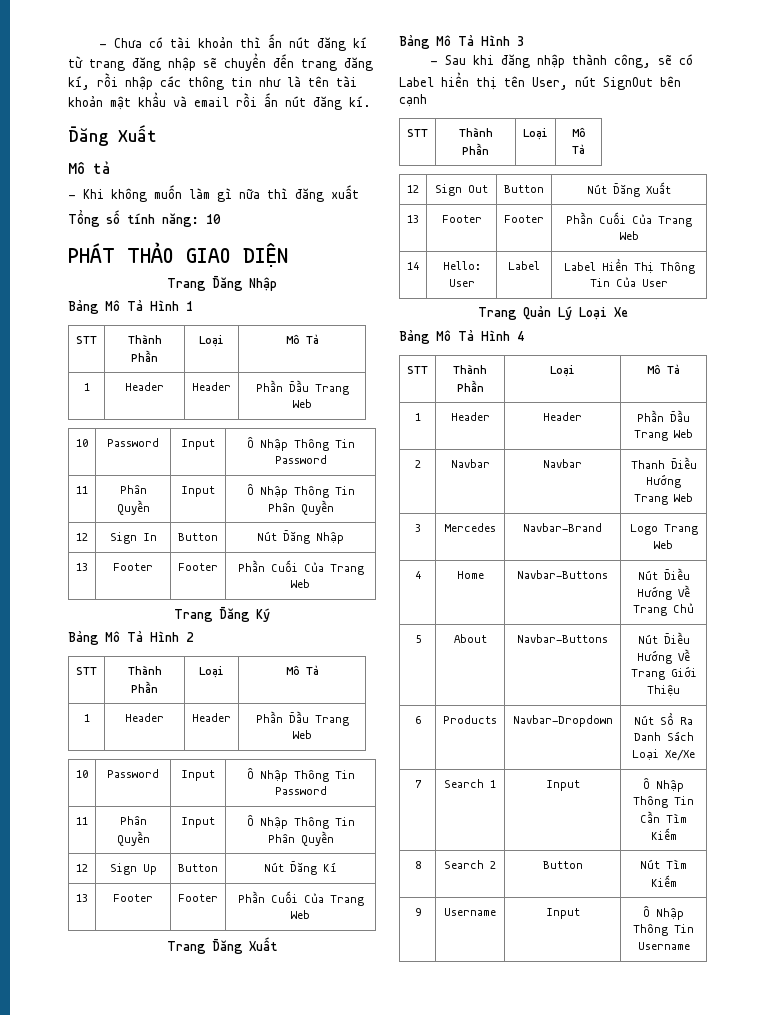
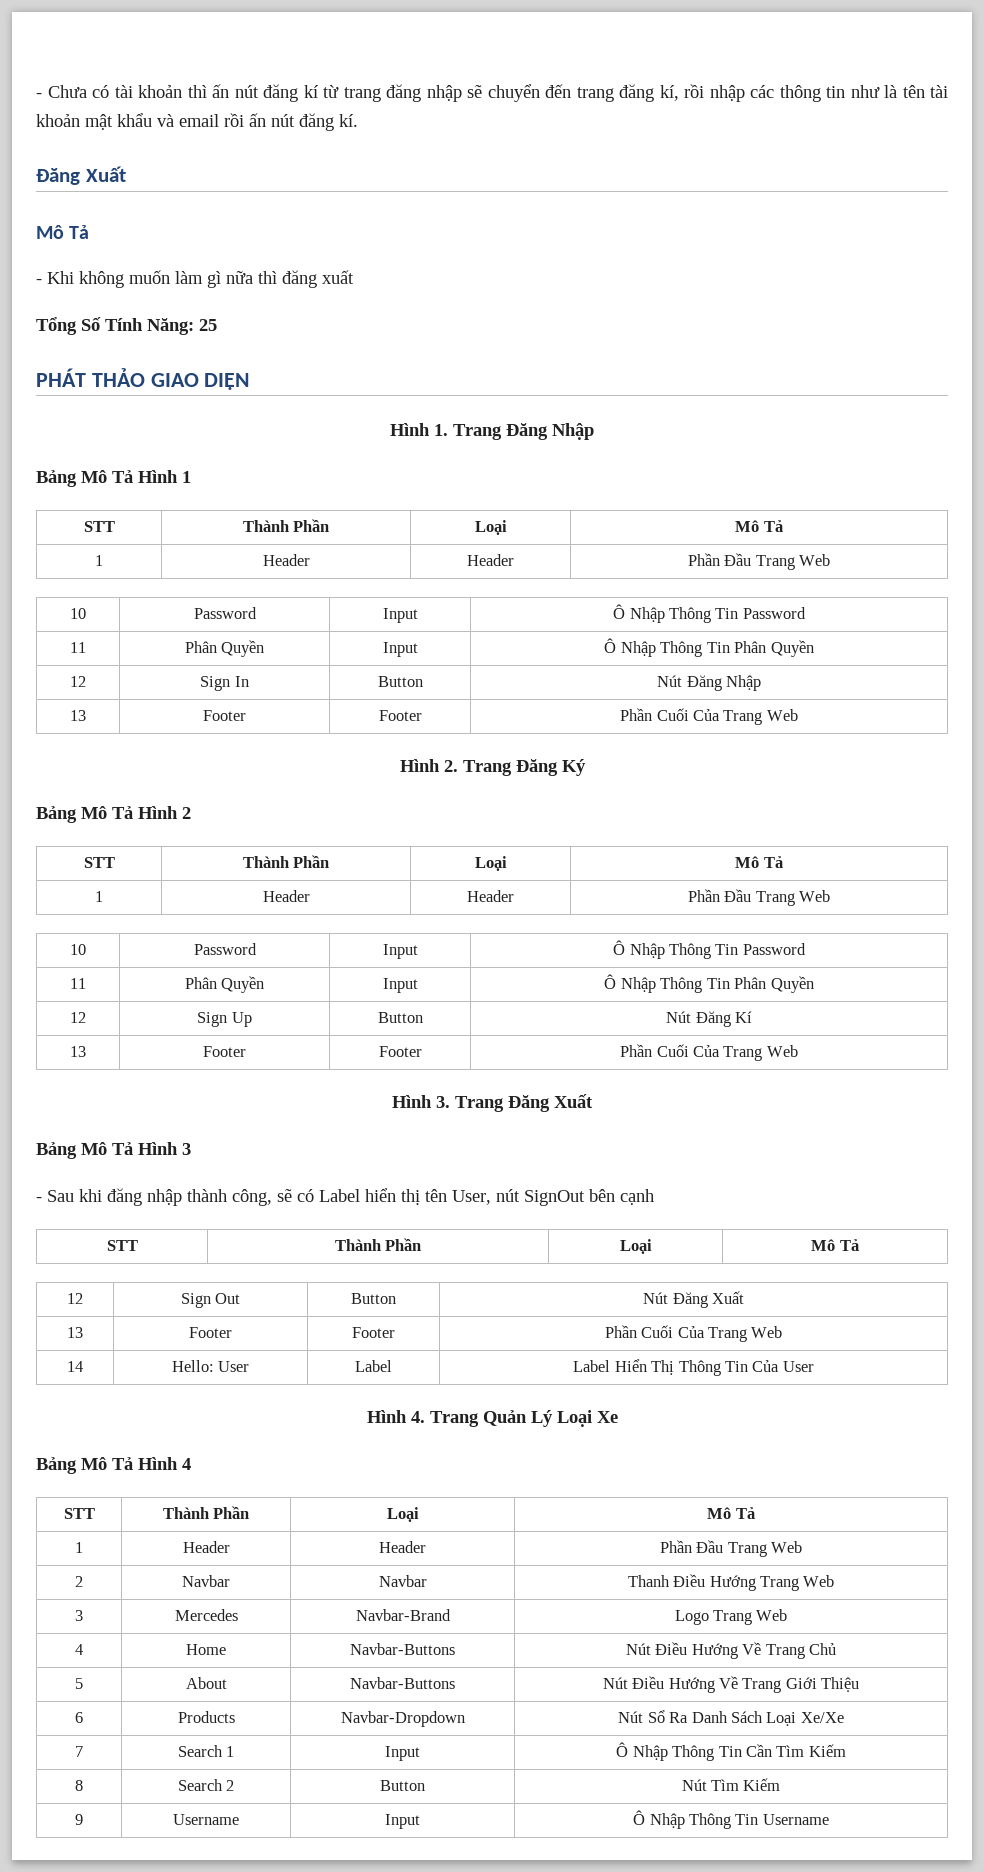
  - Chưa có tài khoản thì ấn nút đăng kí từ trang đăng nhập sẽ chuyển đến trang đăng kí, rồi nhập các thông tin như là tên tài khoản mật khẩu và email rồi ấn nút đăng kí.
  Đăng Xuất
- Mô tả
+ Mô Tả
- Tổng số tính năng: 10
+ Tổng Số Tính Năng: 25
- Trang Đăng Nhập
+ Hình 1. Trang Đăng Nhập
- Trang Đăng Ký
+ Hình 2. Trang Đăng Ký
- Trang Đăng Xuất
+ Hình 3. Trang Đăng Xuất
- Trang Quản Lý Loại Xe
+ Hình 4. Trang Quản Lý Loại Xe

